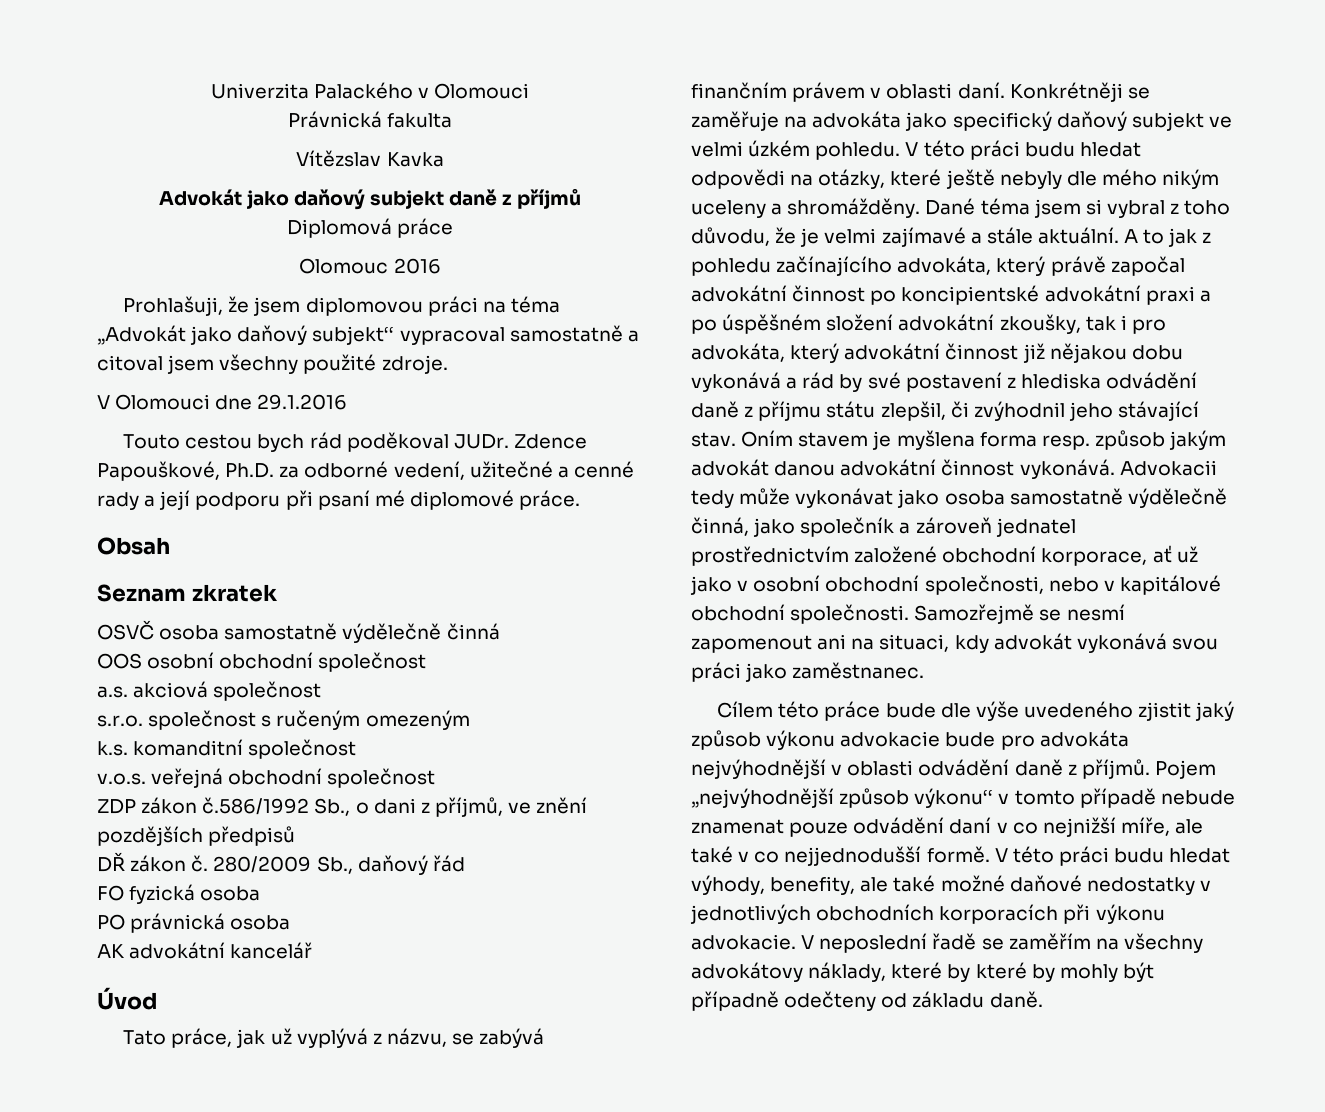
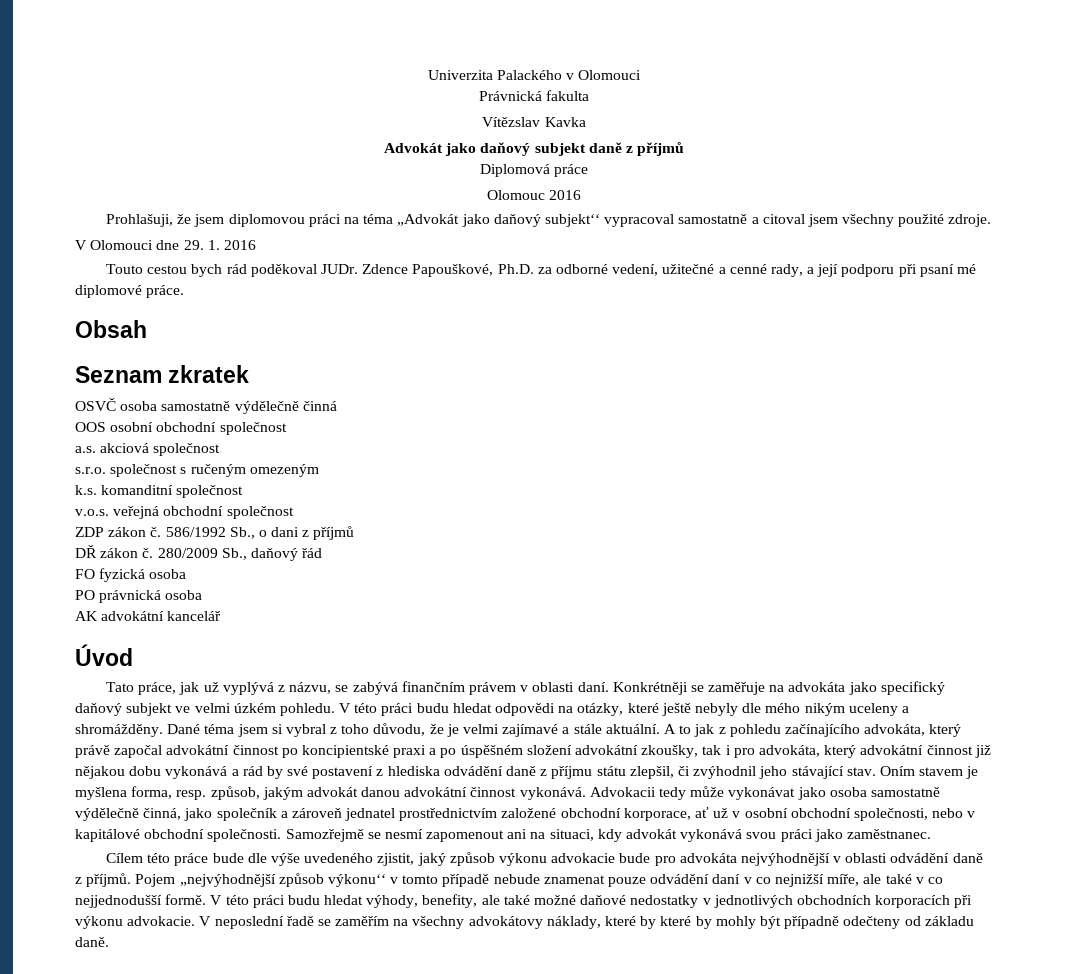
- V Olomouci dne 29.1.2016
+ V Olomouci dne 29. 1. 2016
- Zdence Papouškové, Ph.D. za odborné vedení, užitečné a cenné rady a její podporu při psaní mé diplomové práce.
+ Zdence Papouškové, Ph.D. za odborné vedení, užitečné a cenné rady, a její podporu při psaní mé diplomové práce.
- ZDP zákon č.586/1992 Sb., o dani z příjmů, ve znění pozdějších předpisů
+ ZDP zákon č. 586/1992 Sb., o dani z příjmů
- A to jak z pohledu začínajícího advokáta, který právě započal advokátní činnost po koncipientské advokátní praxi a po úspěšném složení advokátní zkoušky, tak i pro advokáta, který advokátní činnost již nějakou dobu vykonává a rád by své postavení z hlediska odvádění daně z příjmu státu zlepšil, či zvýhodnil jeho stávající stav.
+ A to jak z pohledu začínajícího advokáta, který právě započal advokátní činnost po koncipientské praxi a po úspěšném složení advokátní zkoušky, tak i pro advokáta, který advokátní činnost již nějakou dobu vykonává a rád by své postavení z hlediska odvádění daně z příjmu státu zlepšil, či zvýhodnil jeho stávající stav.
- Oním stavem je myšlena forma resp. způsob jakým advokát danou advokátní činnost vykonává.
+ Oním stavem je myšlena forma, resp. způsob, jakým advokát danou advokátní činnost vykonává.
- Advokacii tedy může vykonávat jako osoba samostatně výdělečně činná, jako společník a zároveň jednatel prostřednictvím založené obchodní korporace, ať už jako v osobní obchodní společnosti, nebo v kapitálové obchodní společnosti.
+ Advokacii tedy může vykonávat jako osoba samostatně výdělečně činná, jako společník a zároveň jednatel prostřednictvím založené obchodní korporace, ať už v osobní obchodní společnosti, nebo v kapitálové obchodní společnosti.
- Cílem této práce bude dle výše uvedeného zjistit jaký způsob výkonu advokacie bude pro advokáta nejvýhodnější v oblasti odvádění daně z příjmů.
+ Cílem této práce bude dle výše uvedeného zjistit, jaký způsob výkonu advokacie bude pro advokáta nejvýhodnější v oblasti odvádění daně z příjmů.

